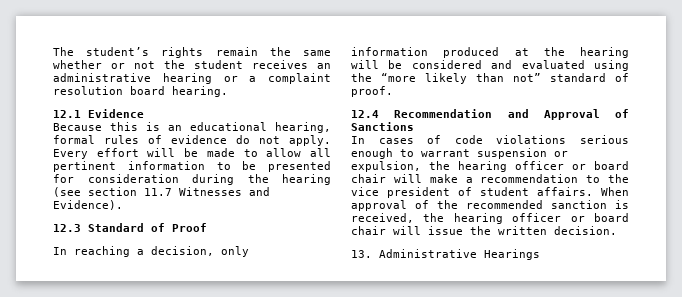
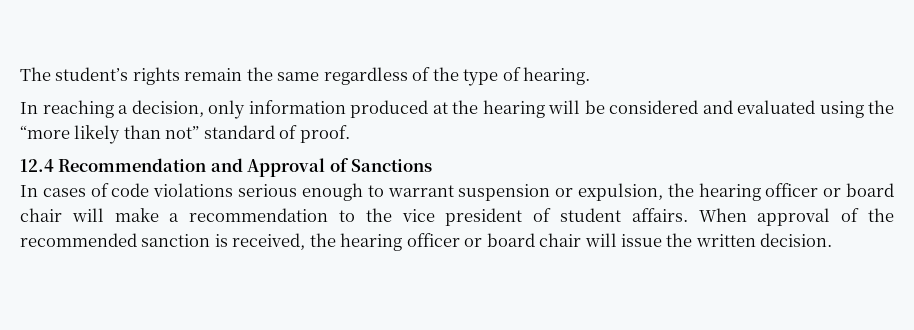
- The student’s rights remain the same whether or not the student receives an administrative hearing or a complaint resolution board hearing.
- 12.1 Evidence
- Because this is an educational hearing, formal rules of evidence do not apply. Every effort will be made to allow all pertinent information to be presented for consideration during the hearing (see section 11.7 Witnesses and Evidence).
- 12.3 Standard of Proof
+ The student’s rights remain the same regardless of the type of hearing.
- 13. Administrative Hearings

